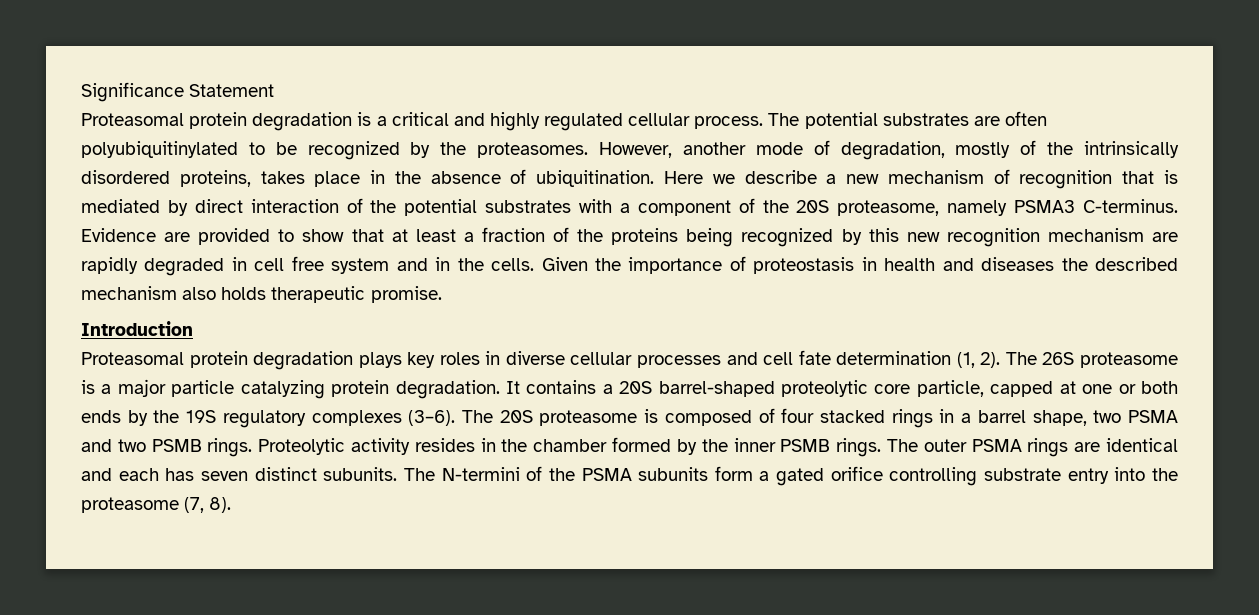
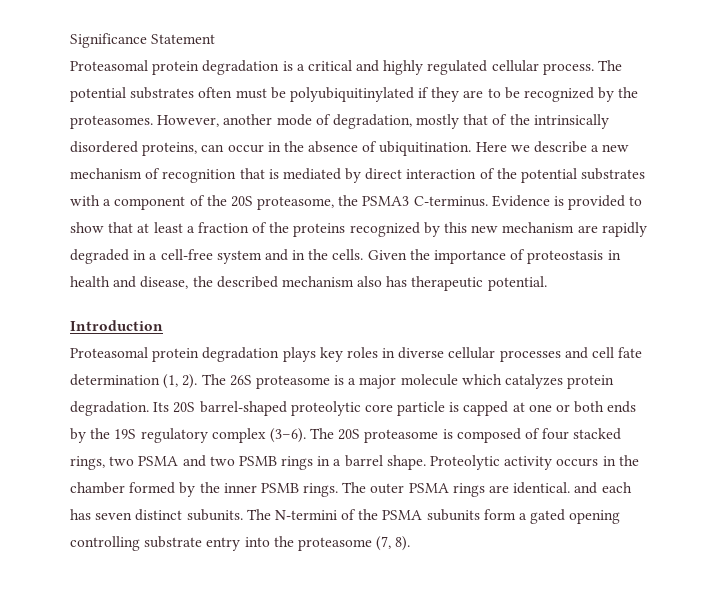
- The potential substrates are often polyubiquitinylated to be recognized by the proteasomes.
+ The potential substrates often must be polyubiquitinylated if they are to be recognized by the proteasomes.
- However, another mode of degradation, mostly of the intrinsically disordered proteins, takes place in the absence of ubiquitination.
+ However, another mode of degradation, mostly that of the intrinsically disordered proteins, can occur in the absence of ubiquitination.
- Here we describe a new mechanism of recognition that is mediated by direct interaction of the potential substrates with a component of the 20S proteasome, namely PSMA3 C-terminus.
+ Here we describe a new mechanism of recognition that is mediated by direct interaction of the potential substrates with a component of the 20S proteasome, the PSMA3 C-terminus.
- Evidence are provided to show that at least a fraction of the proteins being recognized by this new recognition mechanism are rapidly degraded in cell free system and in the cells.
+ Evidence is provided to show that at least a fraction of the proteins recognized by this new mechanism are rapidly degraded in a cell-free system and in the cells.
- Given the importance of proteostasis in health and diseases the described mechanism also holds therapeutic promise.
+ Given the importance of proteostasis in health and disease, the described mechanism also has therapeutic potential.
- The 26S proteasome is a major particle catalyzing protein degradation. It contains a 20S barrel-shaped proteolytic core particle, capped at one or both ends by the 19S regulatory complexes (3–6).
+ The 26S proteasome is a major molecule which catalyzes protein degradation. Its 20S barrel-shaped proteolytic core particle is capped at one or both ends by the 19S regulatory complex (3–6).
- The 20S proteasome is composed of four stacked rings in a barrel shape, two PSMA and two PSMB rings.
+ The 20S proteasome is composed of four stacked rings, two PSMA and two PSMB rings in a barrel shape.
- Proteolytic activity resides in the chamber formed by the inner PSMB rings.
+ Proteolytic activity occurs in the chamber formed by the inner PSMB rings.
- The outer PSMA rings are identical and each has seven distinct subunits.
+ The outer PSMA rings are identical. and each has seven distinct subunits.
- The N-termini of the PSMA subunits form a gated orifice controlling substrate entry into the proteasome (7, 8).
+ The N-termini of the PSMA subunits form a gated opening controlling substrate entry into the proteasome (7, 8).

